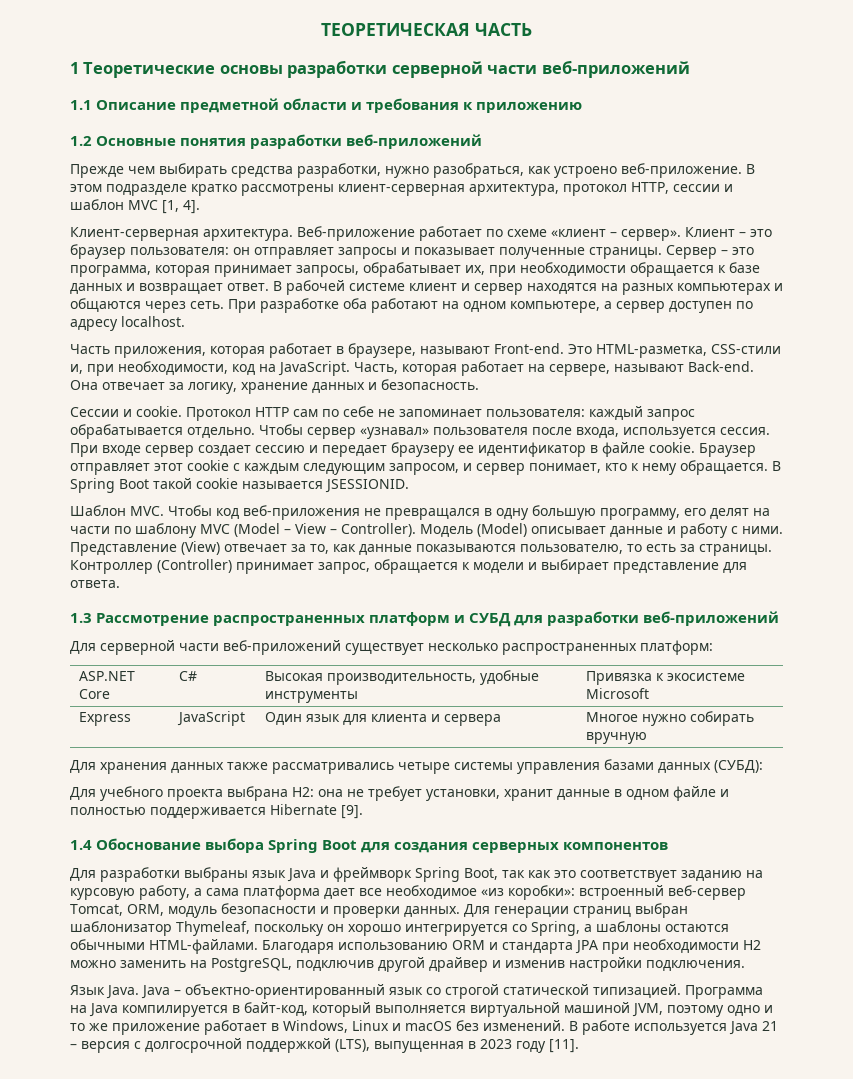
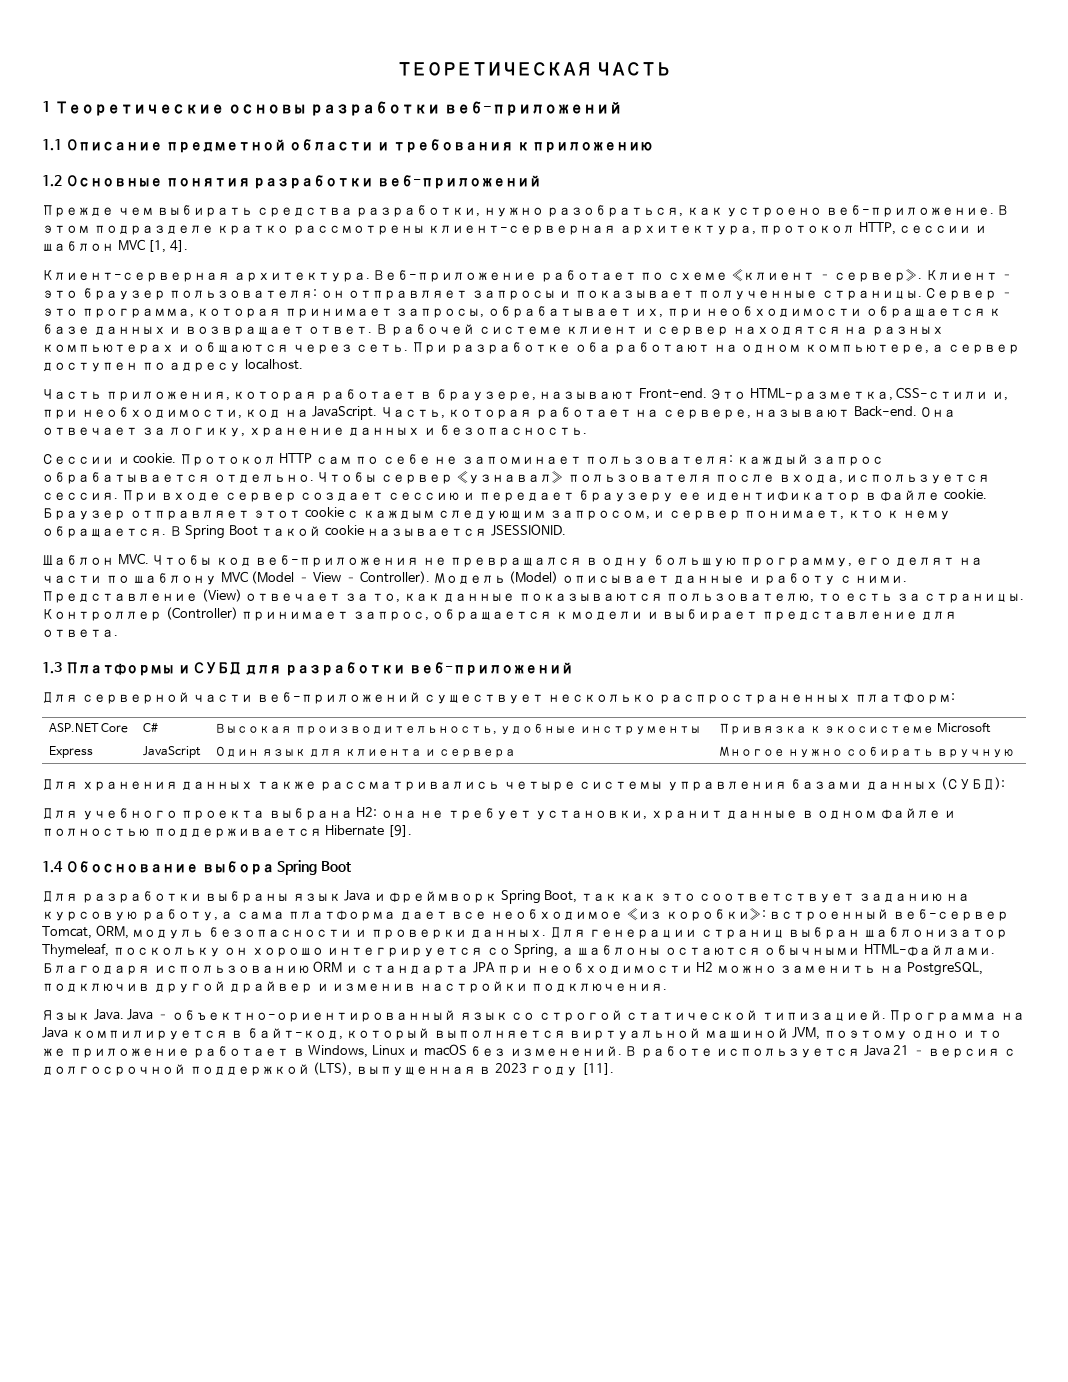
- 1 Теоретические основы разработки серверной части веб-приложений
+ 1 Теоретические основы разработки веб-приложений
- 1.3 Рассмотрение распространенных платформ и СУБД для разработки веб-приложений
+ 1.3 Платформы и СУБД для разработки веб-приложений
- 1.4 Обоснование выбора Spring Boot для создания серверных компонентов
+ 1.4 Обоснование выбора Spring Boot

